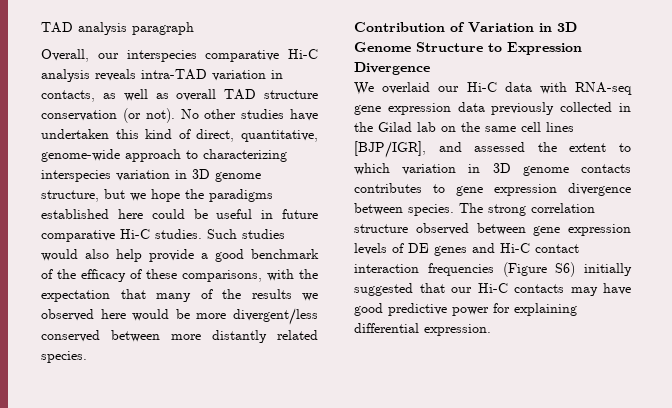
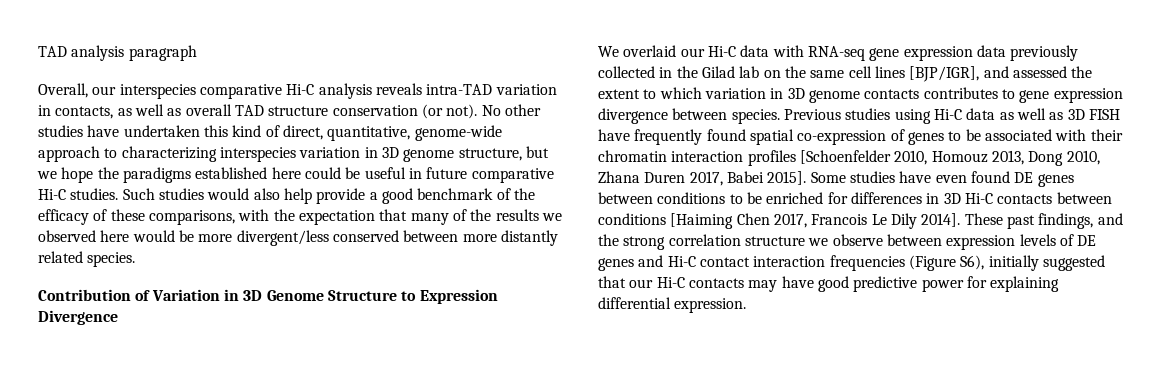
- The strong correlation structure observed between gene expression levels of DE genes and Hi-C contact interaction frequencies (Figure S6) initially suggested that our Hi-C contacts may have good predictive power for explaining differential expression.
+ Previous studies using Hi-C data as well as 3D FISH have frequently found spatial co-expression of genes to be associated with their chromatin interaction profiles [Schoenfelder 2010, Homouz 2013, Dong 2010, Zhana Duren 2017, Babei 2015]. Some studies have even found DE genes between conditions to be enriched for differences in 3D Hi-C contacts between conditions [Haiming Chen 2017, Francois Le Dily 2014]. These past findings, and the strong correlation structure we observe between expression levels of DE genes and Hi-C contact interaction frequencies (Figure S6), initially suggested that our Hi-C contacts may have good predictive power for explaining differential expression.

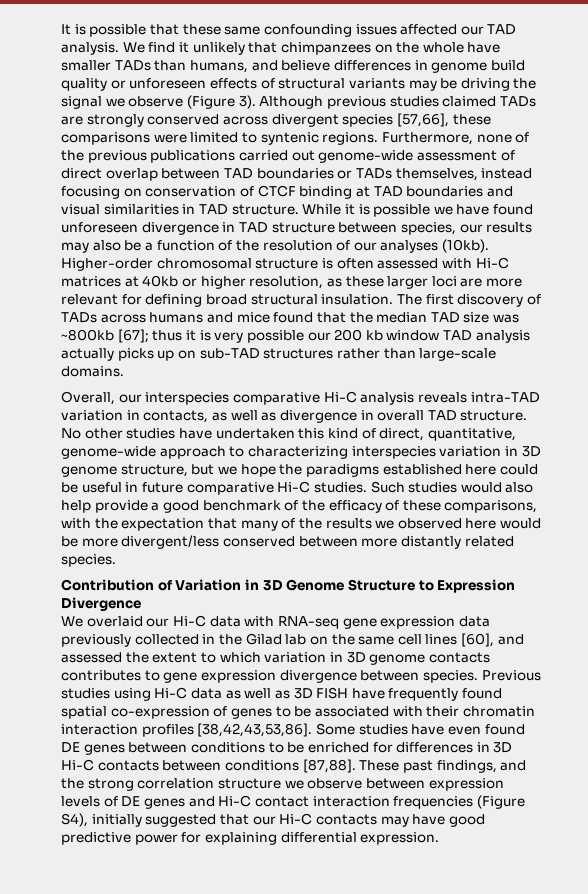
- TAD analysis paragraph
+ It is possible that these same confounding issues affected our TAD analysis. We find it unlikely that chimpanzees on the whole have smaller TADs than humans, and believe differences in genome build quality or unforeseen effects of structural variants may be driving the signal we observe (Figure 3). Although previous studies claimed TADs are strongly conserved across divergent species [57,66], these comparisons were limited to syntenic regions. Furthermore, none of the previous publications carried out genome-wide assessment of direct overlap between TAD boundaries or TADs themselves, instead focusing on conservation of CTCF binding at TAD boundaries and visual similarities in TAD structure. While it is possible we have found unforeseen divergence in TAD structure between species, our results may also be a function of the resolution of our analyses (10kb). Higher-order chromosomal structure is often assessed with Hi-C matrices at 40kb or higher resolution, as these larger loci are more relevant for defining broad structural insulation. The first discovery of TADs across humans and mice found that the median TAD size was ~800kb [67]; thus it is very possible our 200 kb window TAD analysis actually picks up on sub-TAD structures rather than large-scale domains.
- Overall, our interspecies comparative Hi-C analysis reveals intra-TAD variation in contacts, as well as overall TAD structure conservation (or not).
+ Overall, our interspecies comparative Hi-C analysis reveals intra-TAD variation in contacts, as well as divergence in overall TAD structure.
- We overlaid our Hi-C data with RNA-seq gene expression data previously collected in the Gilad lab on the same cell lines [BJP/IGR], and assessed the extent to which variation in 3D genome contacts contributes to gene expression divergence between species.
+ We overlaid our Hi-C data with RNA-seq gene expression data previously collected in the Gilad lab on the same cell lines [60], and assessed the extent to which variation in 3D genome contacts contributes to gene expression divergence between species.
- Previous studies using Hi-C data as well as 3D FISH have frequently found spatial co-expression of genes to be associated with their chromatin interaction profiles [Schoenfelder 2010, Homouz 2013, Dong 2010, Zhana Duren 2017, Babei 2015].
+ Previous studies using Hi-C data as well as 3D FISH have frequently found spatial co-expression of genes to be associated with their chromatin interaction profiles [38,42,43,53,86].
- Some studies have even found DE genes between conditions to be enriched for differences in 3D Hi-C contacts between conditions [Haiming Chen 2017, Francois Le Dily 2014].
+ Some studies have even found DE genes between conditions to be enriched for differences in 3D Hi-C contacts between conditions [87,88].
- These past findings, and the strong correlation structure we observe between expression levels of DE genes and Hi-C contact interaction frequencies (Figure S6), initially suggested that our Hi-C contacts may have good predictive power for explaining differential expression.
+ These past findings, and the strong correlation structure we observe between expression levels of DE genes and Hi-C contact interaction frequencies (Figure S4), initially suggested that our Hi-C contacts may have good predictive power for explaining differential expression.

